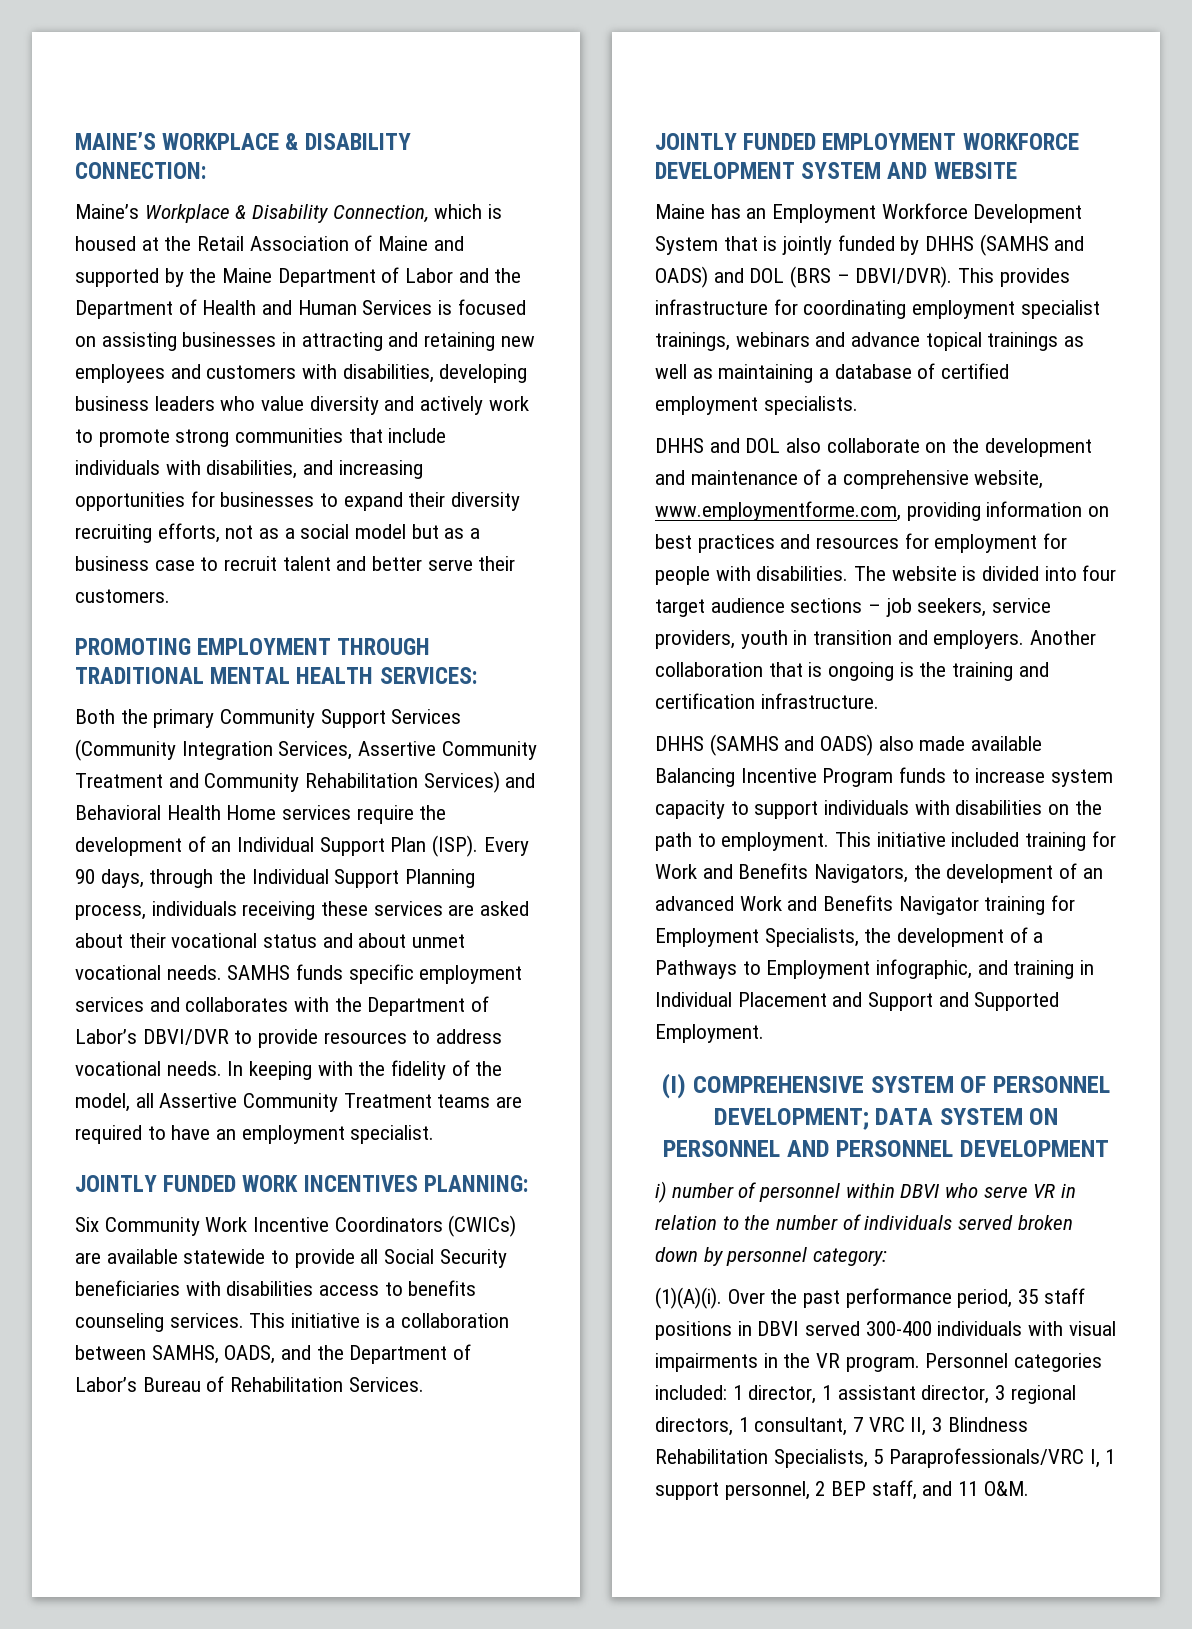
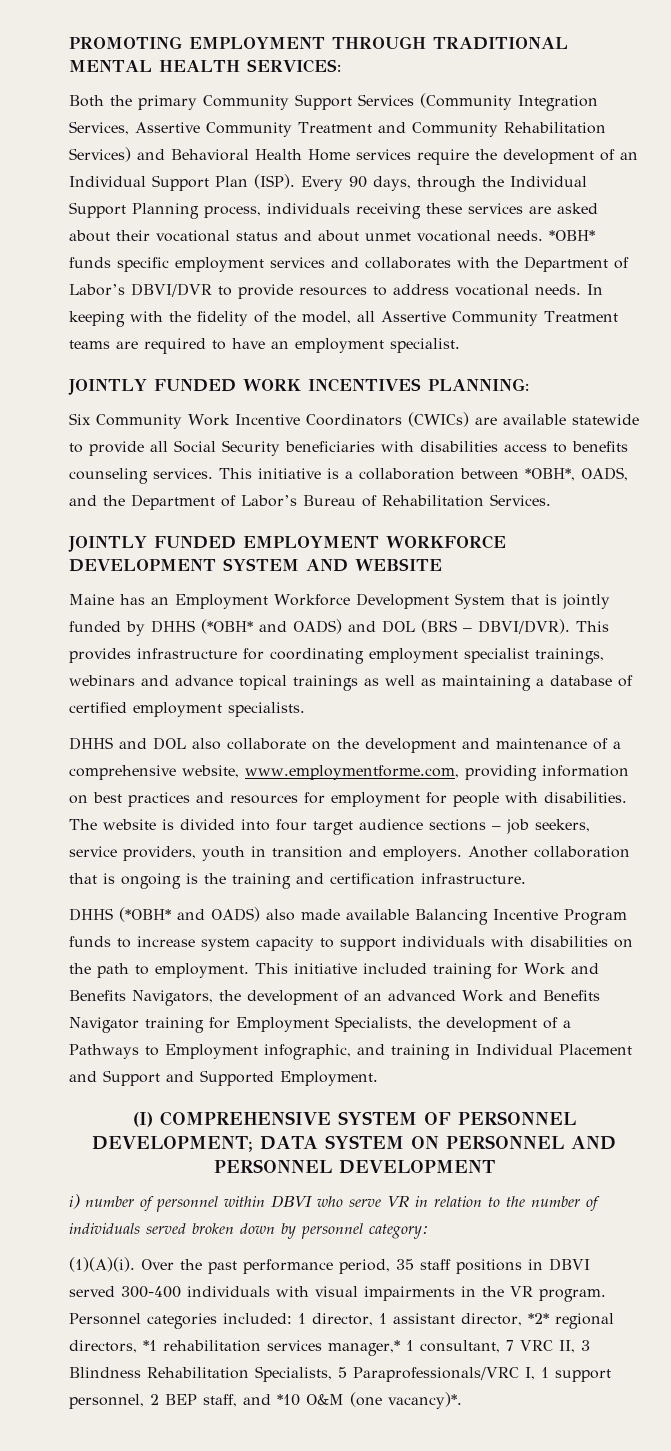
- MAINE’S WORKPLACE & DISABILITY CONNECTION:
- Maine’s Workplace & Disability Connection, which is housed at the Retail Association of Maine and supported by the Maine Department of Labor and the Department of Health and Human Services is focused on assisting businesses in attracting and retaining new employees and customers with disabilities, developing business leaders who value diversity and actively work to promote strong communities that include individuals with disabilities, and increasing opportunities for businesses to expand their diversity recruiting efforts, not as a social model but as a business case to recruit talent and better serve their customers.
- SAMHS funds specific employment services and collaborates with the Department of Labor’s DBVI/DVR to provide resources to address vocational needs.
+ *OBH* funds specific employment services and collaborates with the Department of Labor’s DBVI/DVR to provide resources to address vocational needs.
- This initiative is a collaboration between SAMHS, OADS, and the Department of Labor’s Bureau of Rehabilitation Services.
+ This initiative is a collaboration between *OBH*, OADS, and the Department of Labor’s Bureau of Rehabilitation Services.
- Maine has an Employment Workforce Development System that is jointly funded by DHHS (SAMHS and OADS) and DOL (BRS – DBVI/DVR).
+ Maine has an Employment Workforce Development System that is jointly funded by DHHS (*OBH* and OADS) and DOL (BRS – DBVI/DVR).
- DHHS (SAMHS and OADS) also made available Balancing Incentive Program funds to increase system capacity to support individuals with disabilities on the path to employment.
+ DHHS (*OBH* and OADS) also made available Balancing Incentive Program funds to increase system capacity to support individuals with disabilities on the path to employment.
- Personnel categories included: 1 director, 1 assistant director, 3 regional directors, 1 consultant, 7 VRC II, 3 Blindness Rehabilitation Specialists, 5 Paraprofessionals/VRC I, 1 support personnel, 2 BEP staff, and 11 O&M.
+ Personnel categories included: 1 director, 1 assistant director, *2* regional directors, *1 rehabilitation services manager,* 1 consultant, 7 VRC II, 3 Blindness Rehabilitation Specialists, 5 Paraprofessionals/VRC I, 1 support personnel, 2 BEP staff, and *10 O&M (one vacancy)*.

